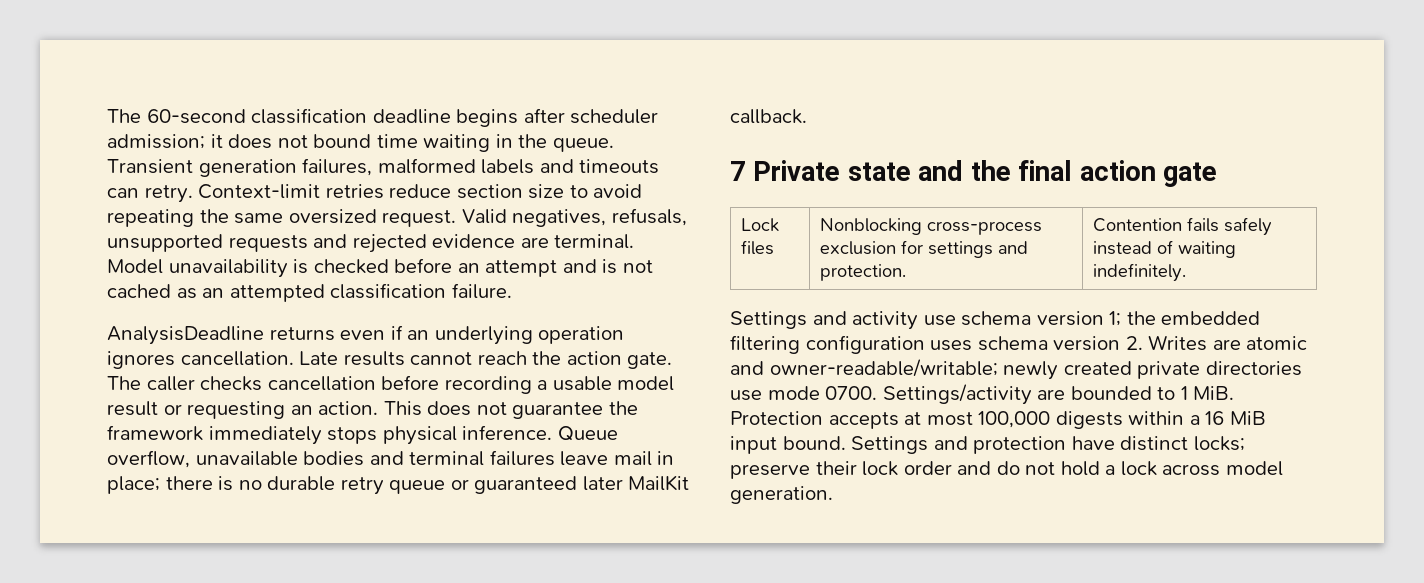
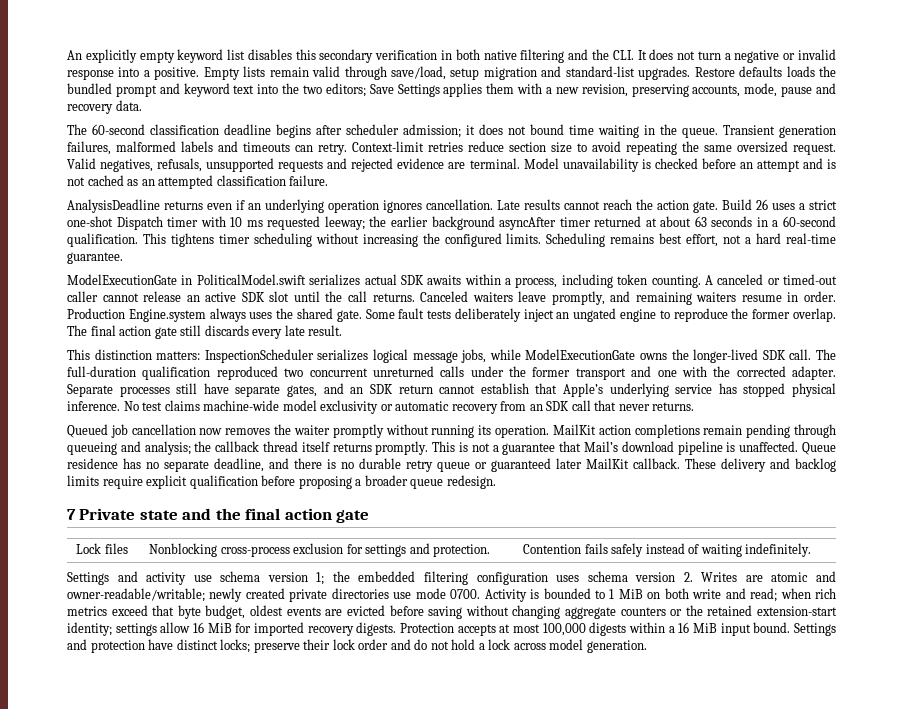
+ An explicitly empty keyword list disables this secondary verification in both native filtering and the CLI. It does not turn a negative or invalid response into a positive. Empty lists remain valid through save/load, setup migration and standard-list upgrades. Restore defaults loads the bundled prompt and keyword text into the two editors; Save Settings applies them with a new revision, preserving accounts, mode, pause and recovery data.
- The caller checks cancellation before recording a usable model result or requesting an action. This does not guarantee the framework immediately stops physical inference. Queue overflow, unavailable bodies and terminal failures leave mail in place; there is no durable retry queue or guaranteed later MailKit callback.
+ Build 26 uses a strict one-shot Dispatch timer with 10 ms requested leeway; the earlier background asyncAfter timer returned at about 63 seconds in a 60-second qualification. This tightens timer scheduling without increasing the configured limits. Scheduling remains best effort, not a hard real-time guarantee.
+ ModelExecutionGate in PoliticalModel.swift serializes actual SDK awaits within a process, including token counting. A canceled or timed-out caller cannot release an active SDK slot until the call returns. Canceled waiters leave promptly, and remaining waiters resume in order. Production Engine.system always uses the shared gate. Some fault tests deliberately inject an ungated engine to reproduce the former overlap. The final action gate still discards every late result.
+ This distinction matters: InspectionScheduler serializes logical message jobs, while ModelExecutionGate owns the longer-lived SDK call. The full-duration qualification reproduced two concurrent unreturned calls under the former transport and one with the corrected adapter. Separate processes still have separate gates, and an SDK return cannot establish that Apple’s underlying service has stopped physical inference. No test claims machine-wide model exclusivity or automatic recovery from an SDK call that never returns.
+ Queued job cancellation now removes the waiter promptly without running its operation. MailKit action completions remain pending through queueing and analysis; the callback thread itself returns promptly. This is not a guarantee that Mail’s download pipeline is unaffected. Queue residence has no separate deadline, and there is no durable retry queue or guaranteed later MailKit callback. These delivery and backlog limits require explicit qualification before proposing a broader queue redesign.
- Settings/activity are bounded to 1 MiB. Protection accepts at most 100,000 digests within a 16 MiB input bound.
+ Activity is bounded to 1 MiB on both write and read; when rich metrics exceed that byte budget, oldest events are evicted before saving without changing aggregate counters or the retained extension-start identity; settings allow 16 MiB for imported recovery digests. Protection accepts at most 100,000 digests within a 16 MiB input bound.

